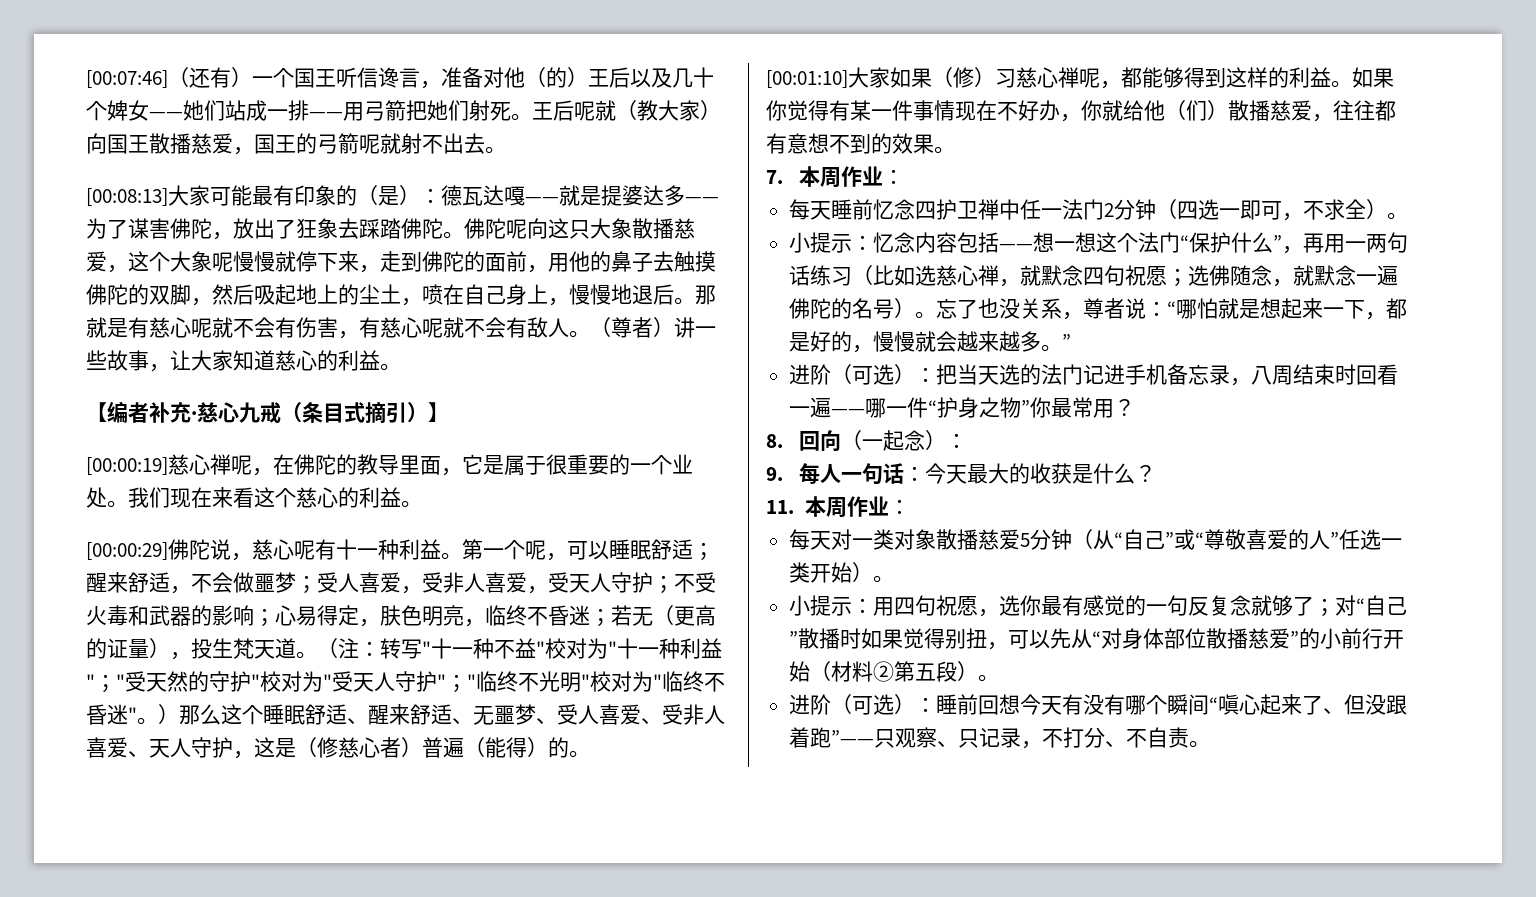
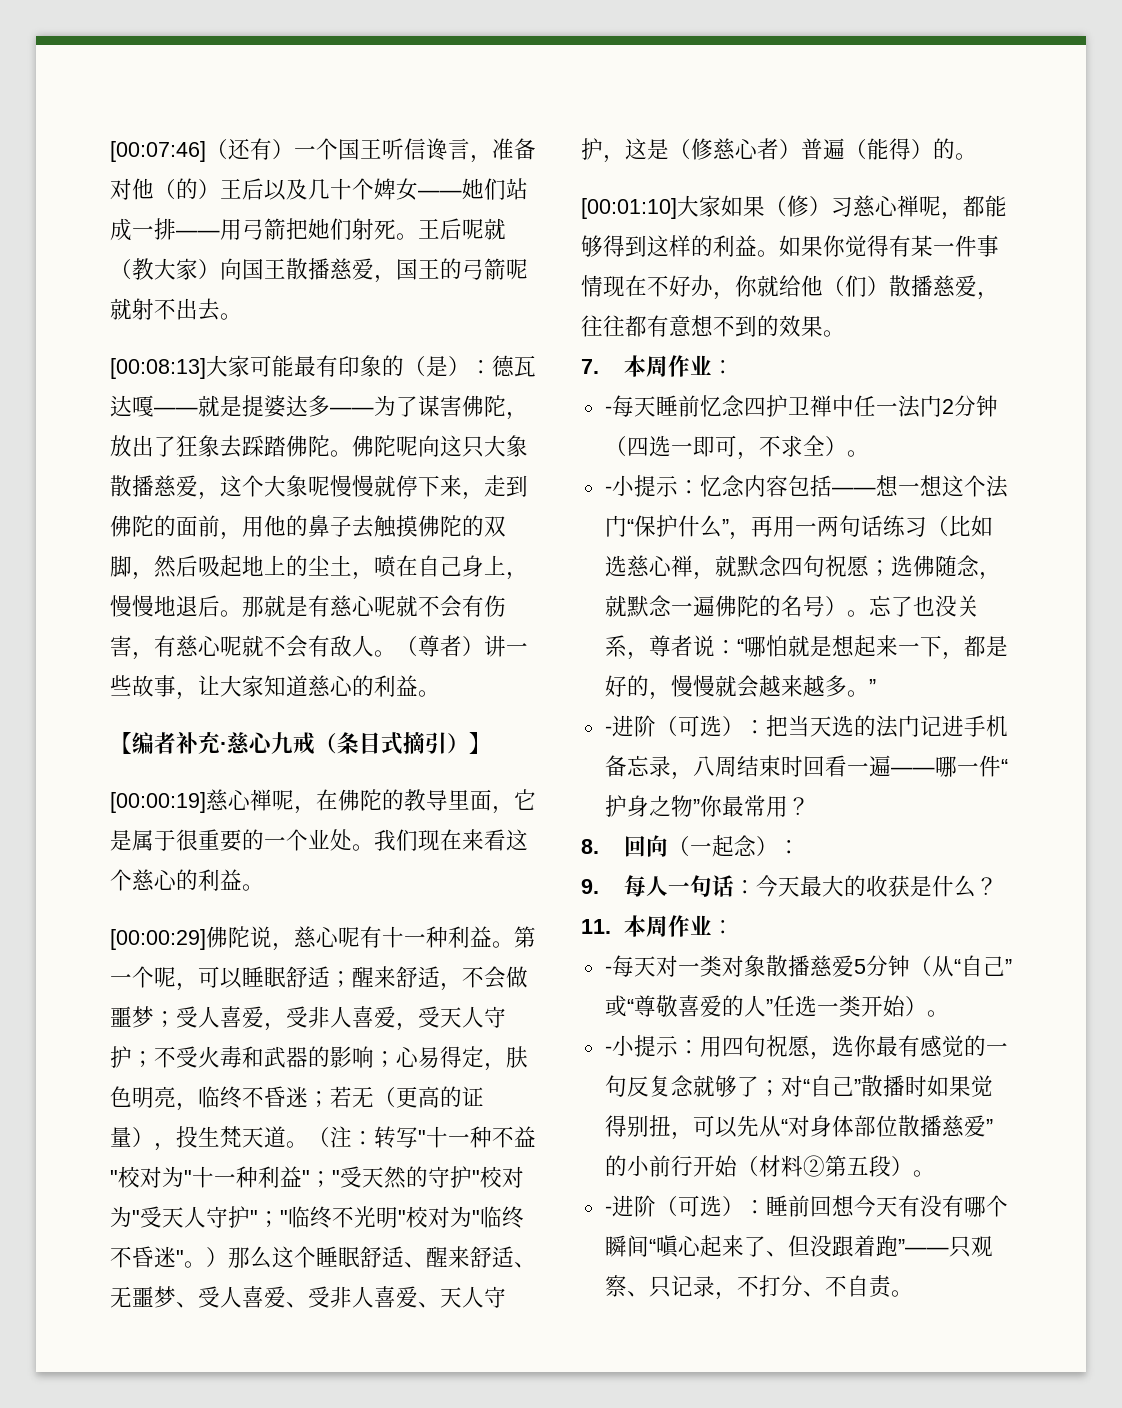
- 每天睡前忆念四护卫禅中任一法门2分钟（四选一即可，不求全）。
+ -每天睡前忆念四护卫禅中任一法门2分钟（四选一即可，不求全）。
- 小提示：忆念内容包括——想一想这个法门“保护什么”，再用一两句话练习（比如选慈心禅，就默念四句祝愿；选佛随念，就默念一遍佛陀的名号）。
+ -小提示：忆念内容包括——想一想这个法门“保护什么”，再用一两句话练习（比如选慈心禅，就默念四句祝愿；选佛随念，就默念一遍佛陀的名号）。
- 进阶（可选）：把当天选的法门记进手机备忘录，八周结束时回看一遍——哪一件“护身之物”你最常用？
+ -进阶（可选）：把当天选的法门记进手机备忘录，八周结束时回看一遍——哪一件“护身之物”你最常用？
- 每天对一类对象散播慈爱5分钟（从“自己”或“尊敬喜爱的人”任选一类开始）。
+ -每天对一类对象散播慈爱5分钟（从“自己”或“尊敬喜爱的人”任选一类开始）。
- 小提示：用四句祝愿，选你最有感觉的一句反复念就够了；对“自己”散播时如果觉得别扭，可以先从“对身体部位散播慈爱”的小前行开始（材料②第五段）。
+ -小提示：用四句祝愿，选你最有感觉的一句反复念就够了；对“自己”散播时如果觉得别扭，可以先从“对身体部位散播慈爱”的小前行开始（材料②第五段）。
- 进阶（可选）：睡前回想今天有没有哪个瞬间“嗔心起来了、但没跟着跑”——只观察、只记录，不打分、不自责。
+ -进阶（可选）：睡前回想今天有没有哪个瞬间“嗔心起来了、但没跟着跑”——只观察、只记录，不打分、不自责。

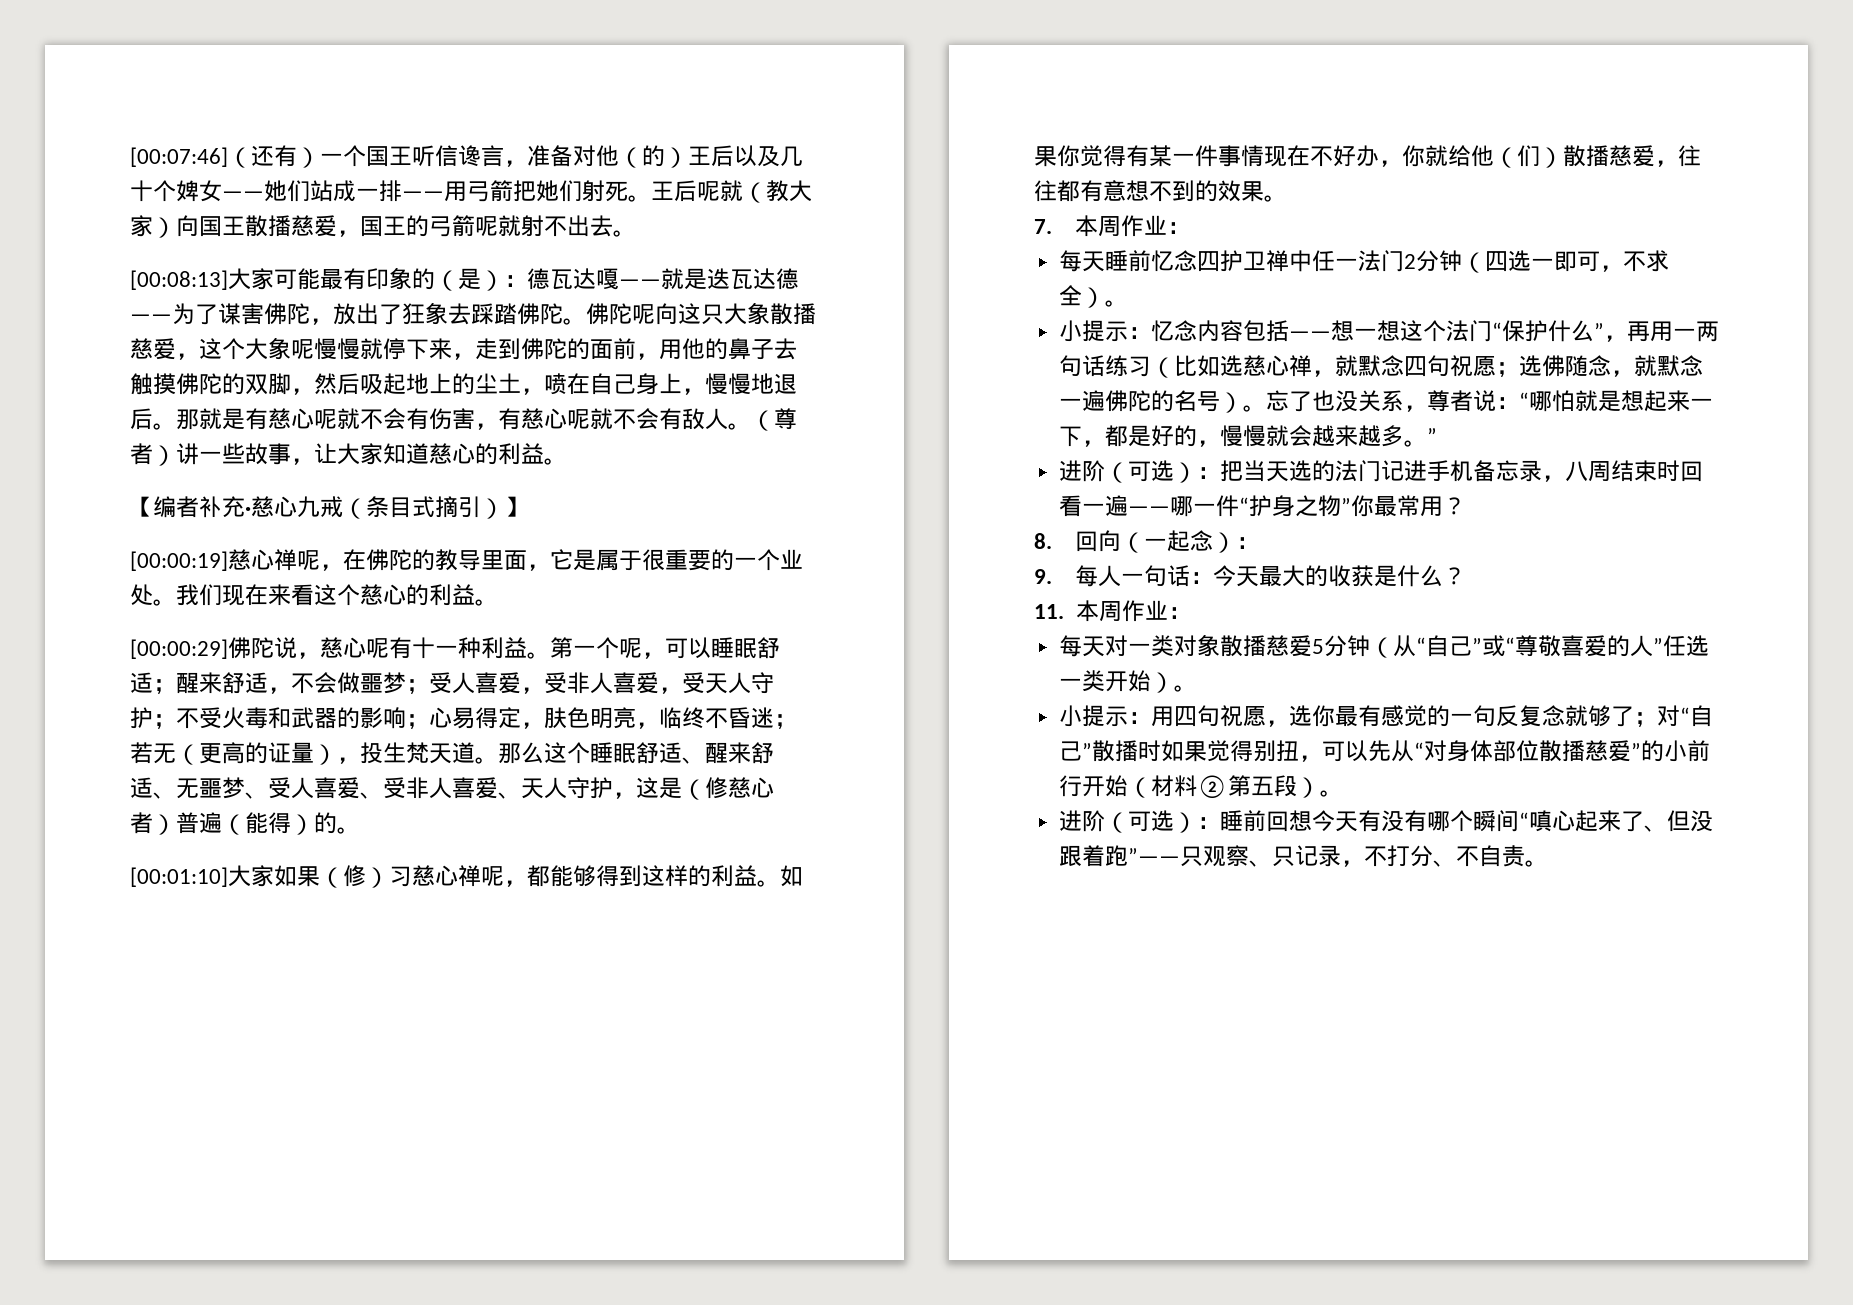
- [00:08:13]大家可能最有印象的（是）：德瓦达嘎——就是提婆达多——为了谋害佛陀，放出了狂象去踩踏佛陀。
+ [00:08:13]大家可能最有印象的（是）：德瓦达嘎——就是迭瓦达德——为了谋害佛陀，放出了狂象去踩踏佛陀。
- （注：转写"十一种不益"校对为"十一种利益"；"受天然的守护"校对为"受天人守护"；"临终不光明"校对为"临终不昏迷"。）那么这个睡眠舒适、醒来舒适、无噩梦、受人喜爱、受非人喜爱、天人守护，这是（修慈心者）普遍（能得）的。
+ 那么这个睡眠舒适、醒来舒适、无噩梦、受人喜爱、受非人喜爱、天人守护，这是（修慈心者）普遍（能得）的。
- -每天睡前忆念四护卫禅中任一法门2分钟（四选一即可，不求全）。
+ 每天睡前忆念四护卫禅中任一法门2分钟（四选一即可，不求全）。
- -小提示：忆念内容包括——想一想这个法门“保护什么”，再用一两句话练习（比如选慈心禅，就默念四句祝愿；选佛随念，就默念一遍佛陀的名号）。
+ 小提示：忆念内容包括——想一想这个法门“保护什么”，再用一两句话练习（比如选慈心禅，就默念四句祝愿；选佛随念，就默念一遍佛陀的名号）。
- -进阶（可选）：把当天选的法门记进手机备忘录，八周结束时回看一遍——哪一件“护身之物”你最常用？
+ 进阶（可选）：把当天选的法门记进手机备忘录，八周结束时回看一遍——哪一件“护身之物”你最常用？
- -每天对一类对象散播慈爱5分钟（从“自己”或“尊敬喜爱的人”任选一类开始）。
+ 每天对一类对象散播慈爱5分钟（从“自己”或“尊敬喜爱的人”任选一类开始）。
- -小提示：用四句祝愿，选你最有感觉的一句反复念就够了；对“自己”散播时如果觉得别扭，可以先从“对身体部位散播慈爱”的小前行开始（材料②第五段）。
+ 小提示：用四句祝愿，选你最有感觉的一句反复念就够了；对“自己”散播时如果觉得别扭，可以先从“对身体部位散播慈爱”的小前行开始（材料②第五段）。
- -进阶（可选）：睡前回想今天有没有哪个瞬间“嗔心起来了、但没跟着跑”——只观察、只记录，不打分、不自责。
+ 进阶（可选）：睡前回想今天有没有哪个瞬间“嗔心起来了、但没跟着跑”——只观察、只记录，不打分、不自责。

